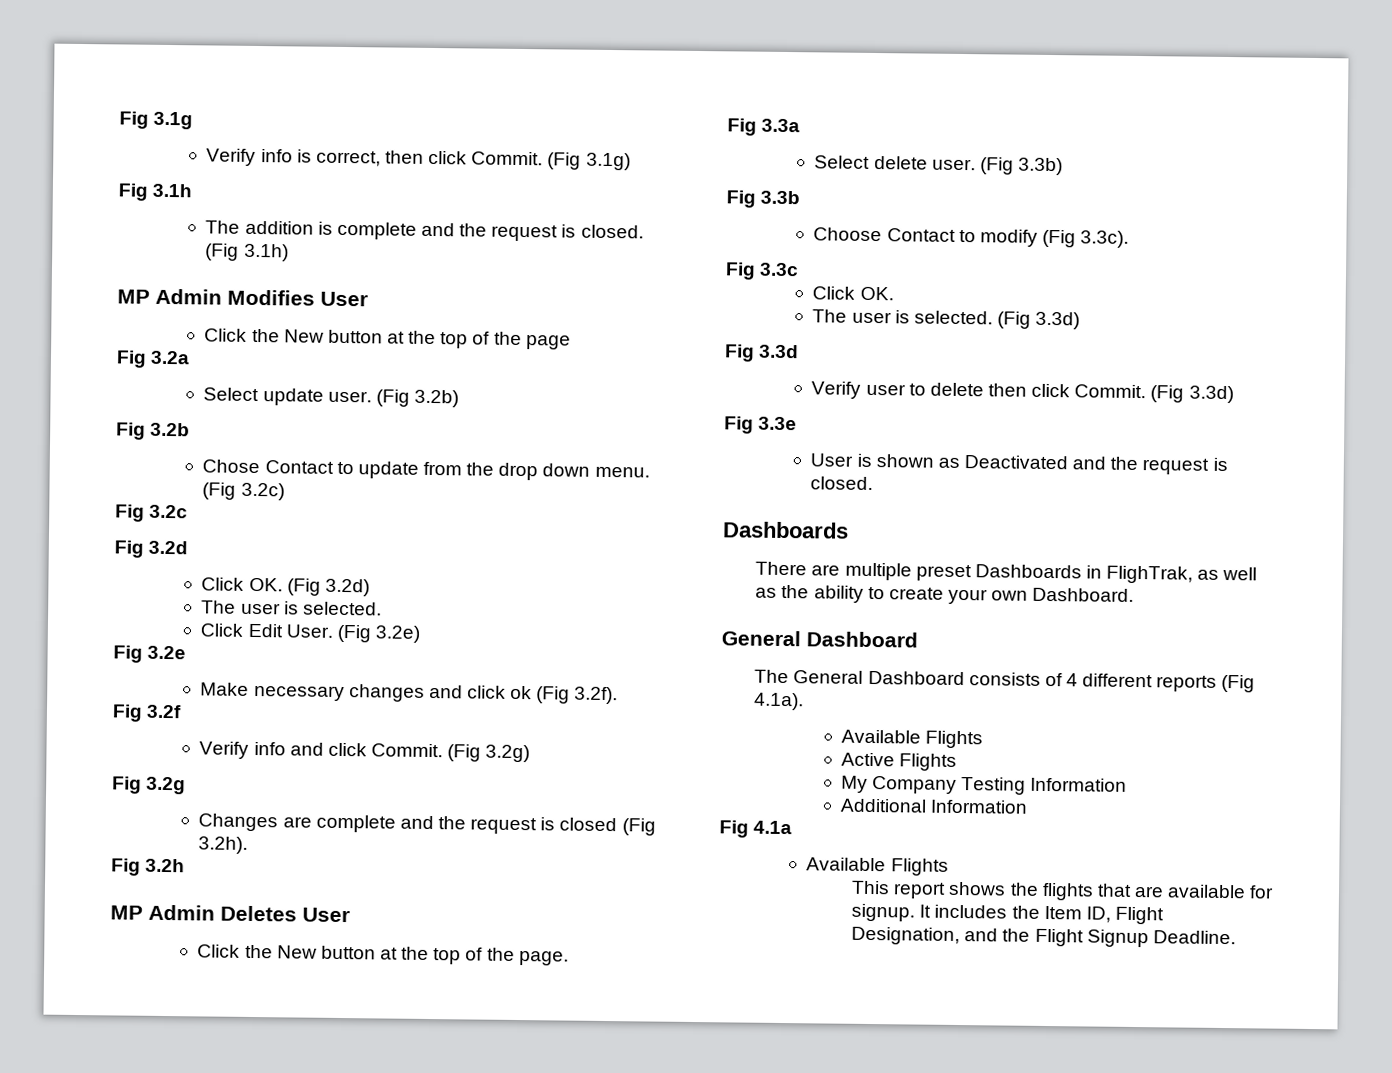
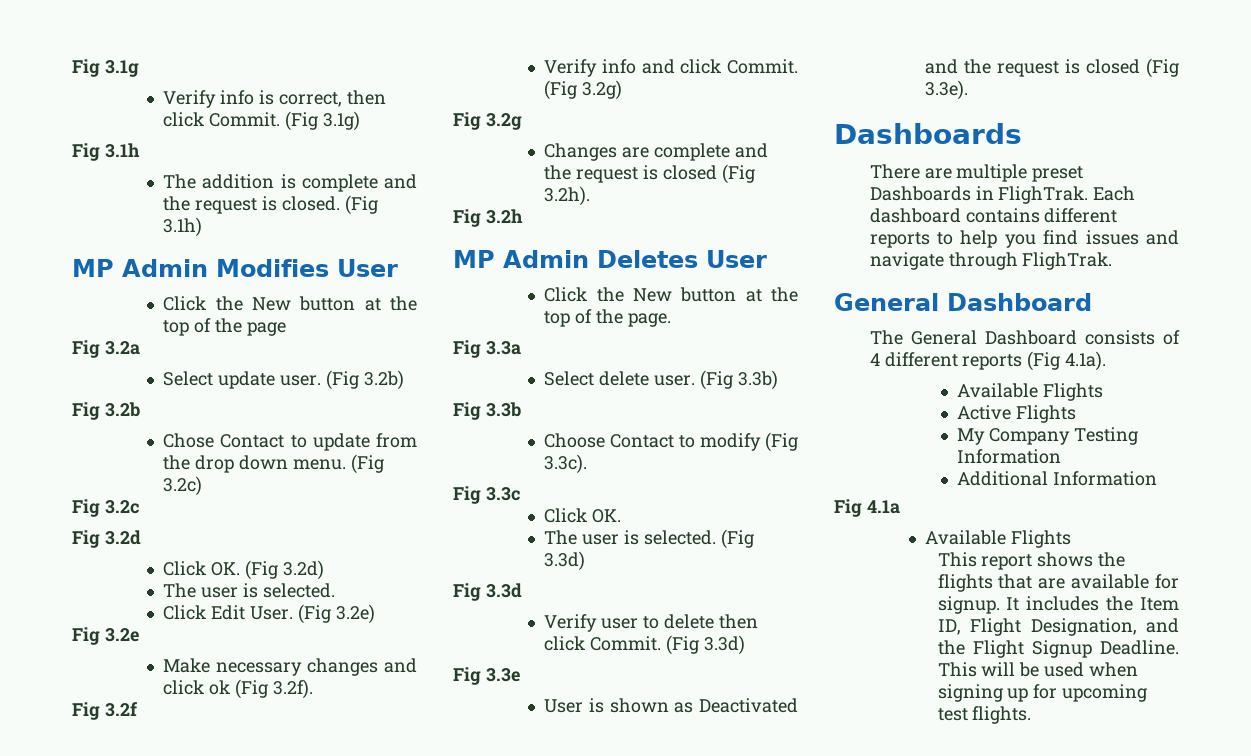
- User is shown as Deactivated and the request is closed.
+ User is shown as Deactivated and the request is closed (Fig 3.3e).
- There are multiple preset Dashboards in FlighTrak, as well as the ability to create your own Dashboard.
+ There are multiple preset Dashboards in FlighTrak. Each dashboard contains different reports to help you find issues and navigate through FlighTrak.
+ This will be used when signing up for upcoming test flights.

